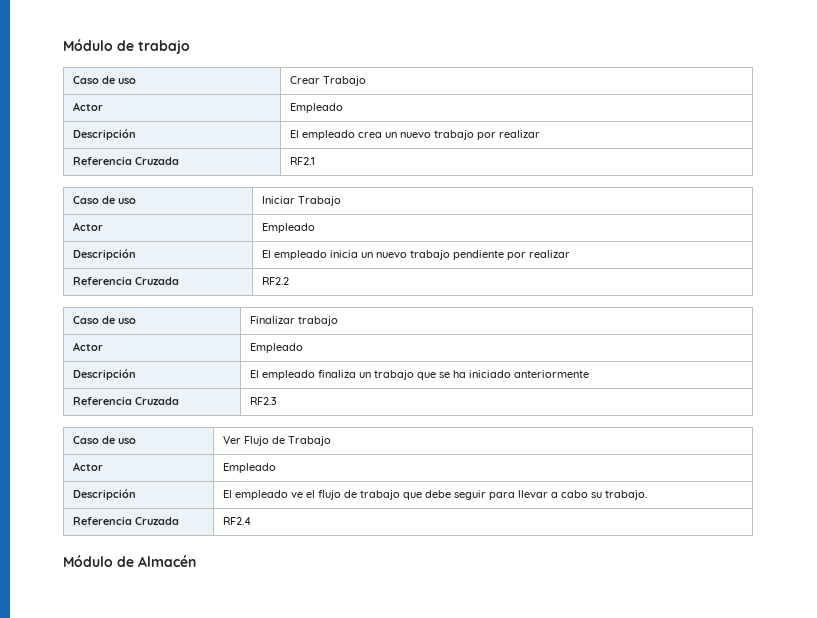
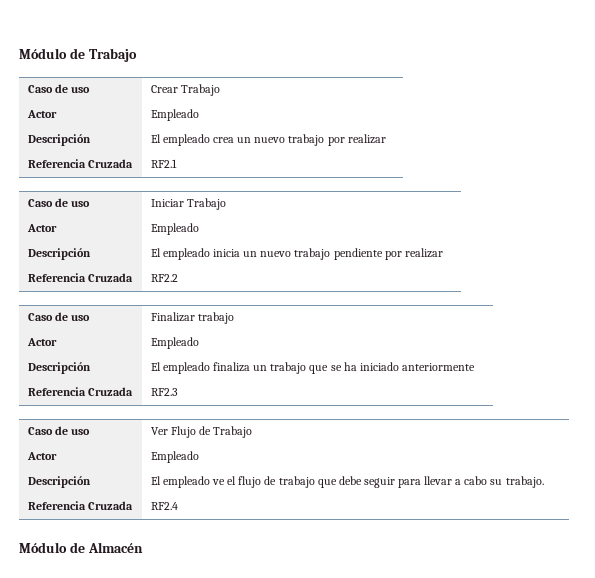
- Módulo de trabajo
+ Módulo de Trabajo

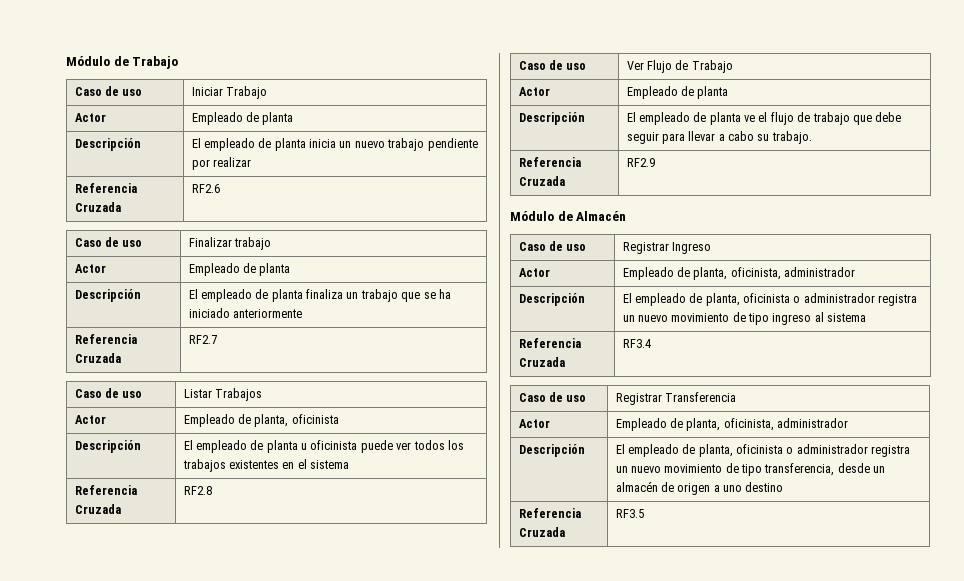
- Caso de uso | Crear Trabajo
- Actor | Empleado
- Descripción | El empleado crea un nuevo trabajo por realizar
- Referencia Cruzada | RF2.1
  Caso de uso | Iniciar Trabajo
- Actor | Empleado
- Descripción | El empleado inicia un nuevo trabajo pendiente por realizar
+ Actor | Empleado de planta
+ Descripción | El empleado de planta inicia un nuevo trabajo pendiente por realizar
- Referencia Cruzada | RF2.2
+ Referencia Cruzada | RF2.6
  Caso de uso | Finalizar trabajo
- Actor | Empleado
- Descripción | El empleado finaliza un trabajo que se ha iniciado anteriormente
+ Actor | Empleado de planta
+ Descripción | El empleado de planta finaliza un trabajo que se ha iniciado anteriormente
- Referencia Cruzada | RF2.3
+ Referencia Cruzada | RF2.7
+ Caso de uso | Listar Trabajos
+ Actor | Empleado de planta, oficinista
+ Descripción | El empleado de planta u oficinista puede ver todos los trabajos existentes en el sistema
+ Referencia Cruzada | RF2.8
  Caso de uso | Ver Flujo de Trabajo
- Actor | Empleado
- Descripción | El empleado ve el flujo de trabajo que debe seguir para llevar a cabo su trabajo.
+ Actor | Empleado de planta
+ Descripción | El empleado de planta ve el flujo de trabajo que debe seguir para llevar a cabo su trabajo.
- Referencia Cruzada | RF2.4
+ Referencia Cruzada | RF2.9
+ Caso de uso | Registrar Ingreso
+ Actor | Empleado de planta, oficinista, administrador
+ Descripción | El empleado de planta, oficinista o administrador registra un nuevo movimiento de tipo ingreso al sistema
+ Referencia Cruzada | RF3.4
+ Caso de uso | Registrar Transferencia
+ Actor | Empleado de planta, oficinista, administrador
+ Descripción | El empleado de planta, oficinista o administrador registra un nuevo movimiento de tipo transferencia, desde un almacén de origen a uno destino
+ Referencia Cruzada | RF3.5

